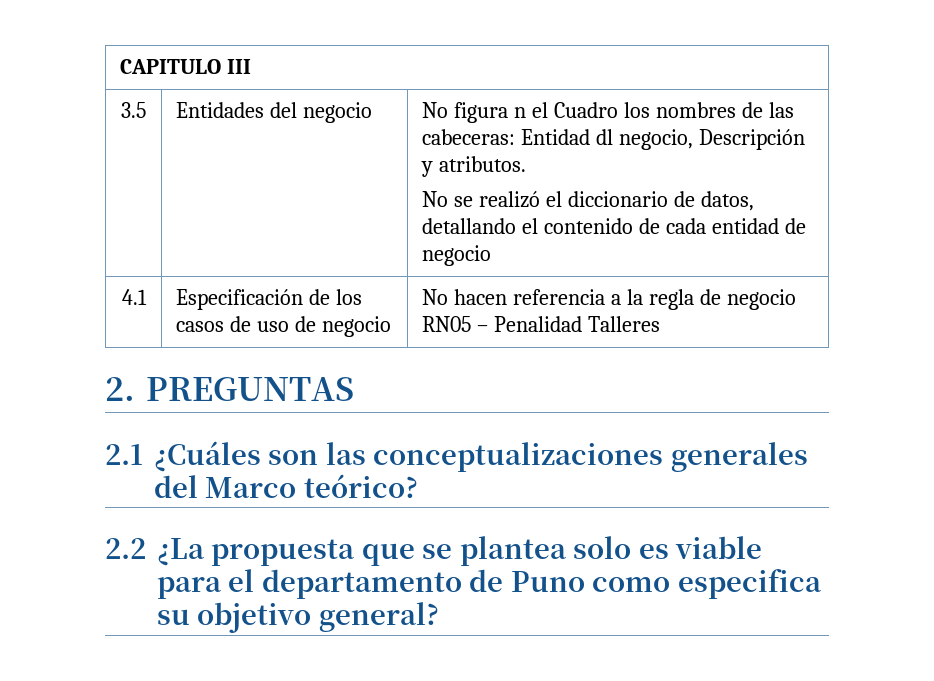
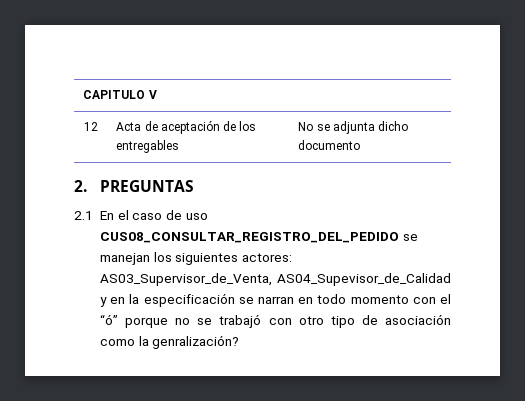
- CAPITULO III
- 3.5 | Entidades del negocio | No figura n el Cuadro los nombres de las cabeceras: Entidad dl negocio, Descripción y atributos.
- No se realizó el diccionario de datos, detallando el contenido de cada entidad de negocio
- 4.1 | Especificación de los casos de uso de negocio | No hacen referencia a la regla de negocio RN05 – Penalidad Talleres
+ CAPITULO V
+ 12 | Acta de aceptación de los entregables | No se adjunta dicho documento
  2. PREGUNTAS
- 2.1 ¿Cuáles son las conceptualizaciones generales del Marco teórico?
- 2.2 ¿La propuesta que se plantea solo es viable para el departamento de Puno como especifica su objetivo general?
+ 2.1 En el caso de uso CUS08_CONSULTAR_REGISTRO_DEL_PEDIDO se manejan los siguientes actores: AS03_Supervisor_de_Venta, AS04_Supevisor_de_Calidad y en la especificación se narran en todo momento con el “ó” porque no se trabajó con otro tipo de asociación como la genralización?

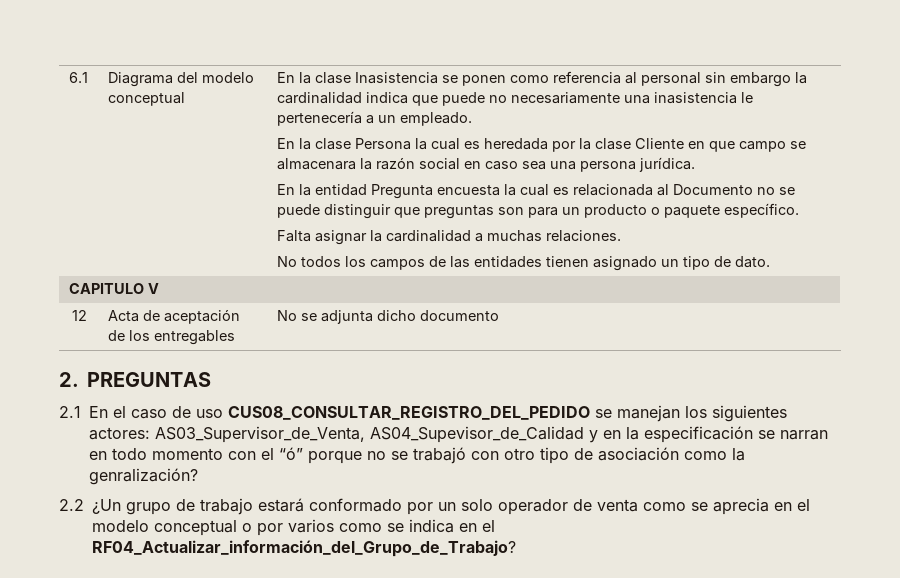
+ 6.1 | Diagrama del modelo conceptual | En la clase Inasistencia se ponen como referencia al personal sin embargo la cardinalidad indica que puede no necesariamente una inasistencia le pertenecería a un empleado.
+ En la clase Persona la cual es heredada por la clase Cliente en que campo se almacenara la razón social en caso sea una persona jurídica.
+ En la entidad Pregunta encuesta la cual es relacionada al Documento no se puede distinguir que preguntas son para un producto o paquete específico.
+ Falta asignar la cardinalidad a muchas relaciones.
+ No todos los campos de las entidades tienen asignado un tipo de dato.
+ 2.2 ¿Un grupo de trabajo estará conformado por un solo operador de venta como se aprecia en el modelo conceptual o por varios como se indica en el RF04_Actualizar_información_del_Grupo_de_Trabajo?

